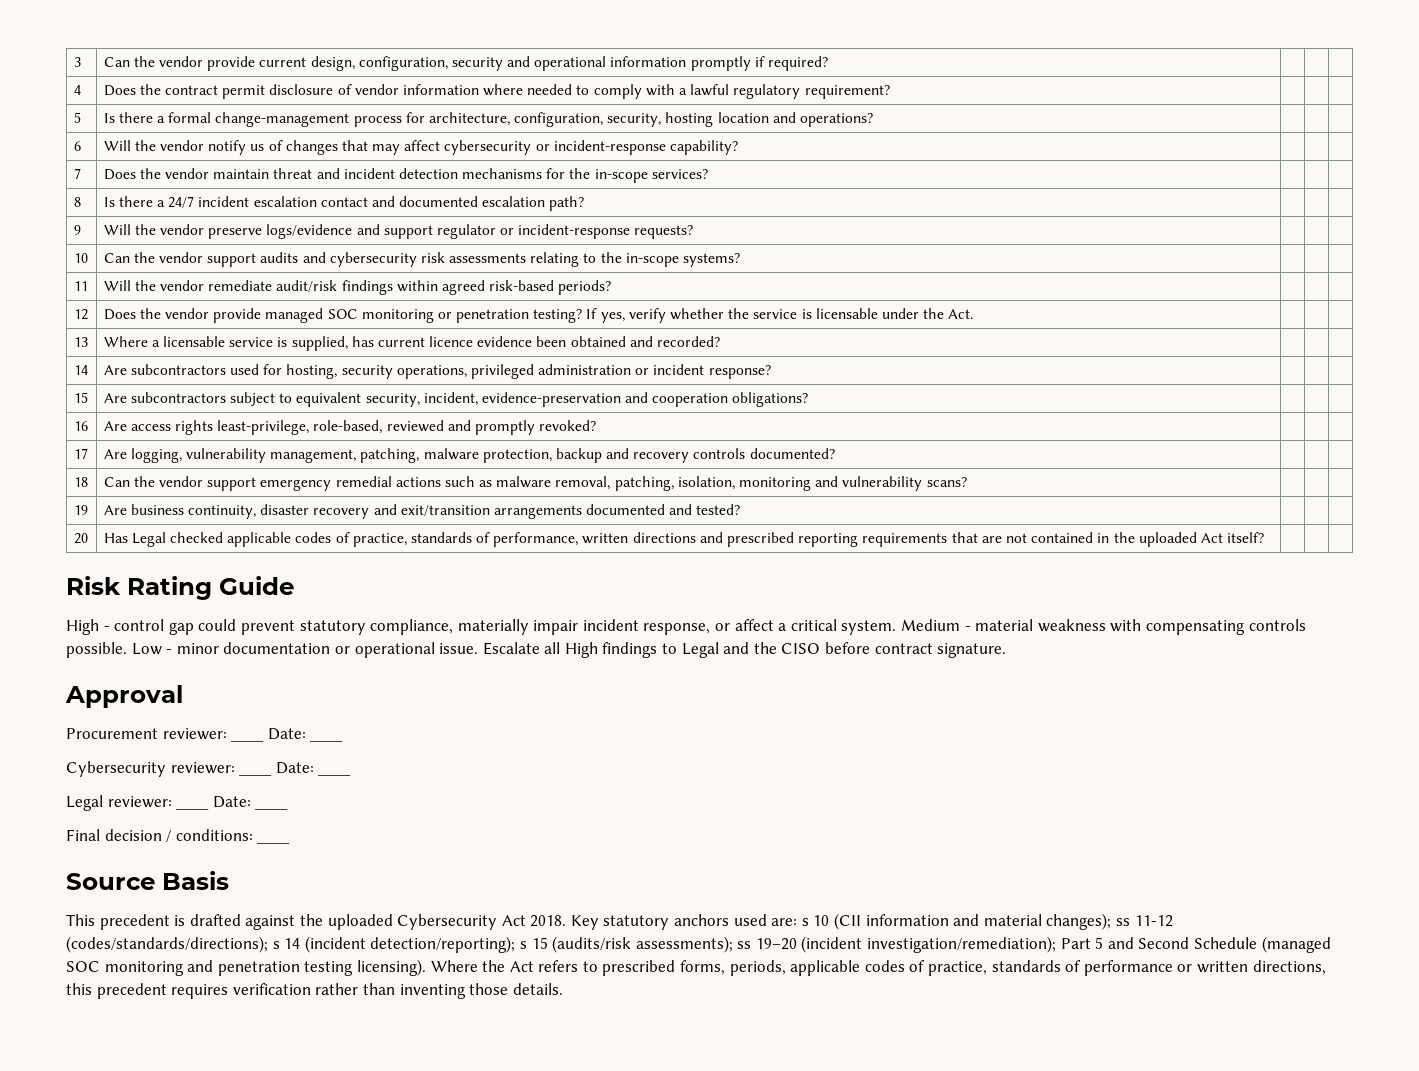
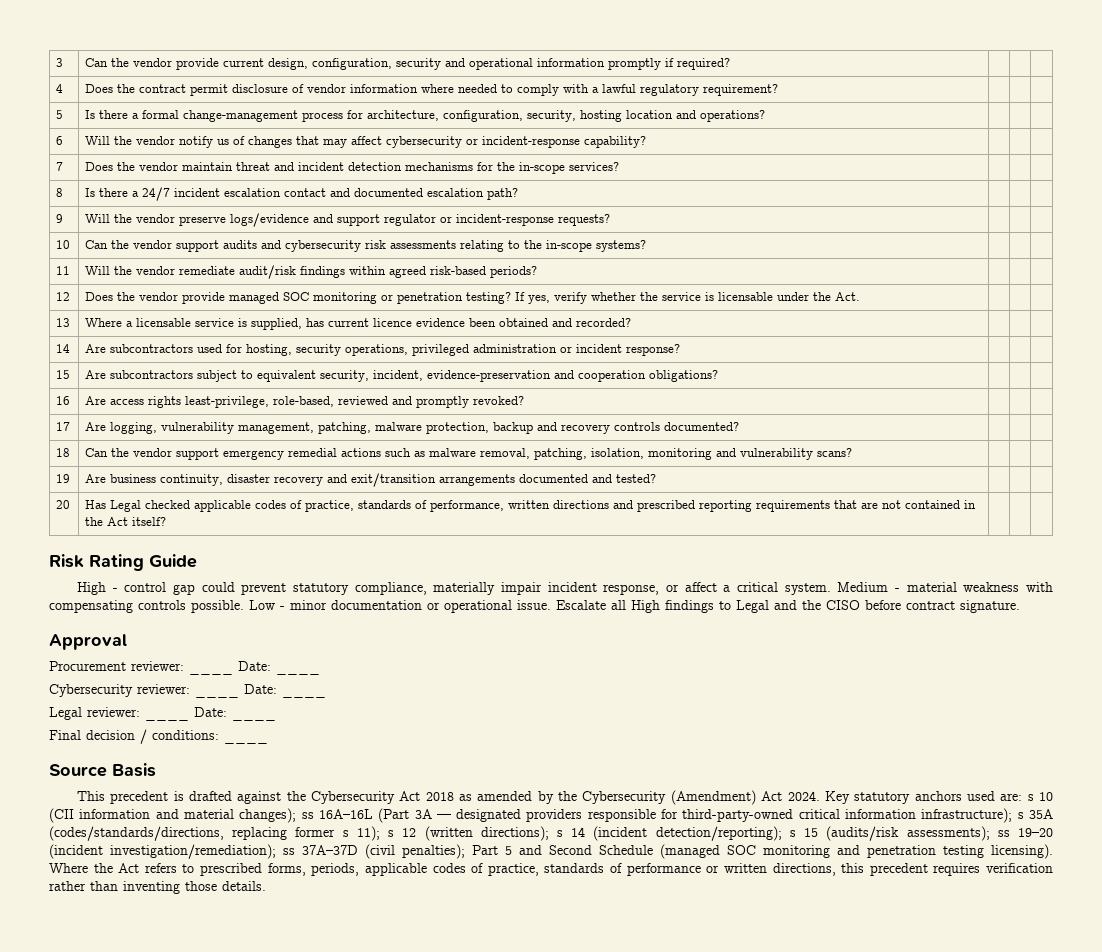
- 20 | Has Legal checked applicable codes of practice, standards of performance, written directions and prescribed reporting requirements that are not contained in the uploaded Act itself? | | |
+ 20 | Has Legal checked applicable codes of practice, standards of performance, written directions and prescribed reporting requirements that are not contained in the Act itself? | | |
- This precedent is drafted against the uploaded Cybersecurity Act 2018.
+ This precedent is drafted against the Cybersecurity Act 2018 as amended by the Cybersecurity (Amendment) Act 2024.
- Key statutory anchors used are: s 10 (CII information and material changes); ss 11-12 (codes/standards/directions); s 14 (incident detection/reporting); s 15 (audits/risk assessments); ss 19–20 (incident investigation/remediation); Part 5 and Second Schedule (managed SOC monitoring and penetration testing licensing).
+ Key statutory anchors used are: s 10 (CII information and material changes); ss 16A–16L (Part 3A — designated providers responsible for third-party-owned critical information infrastructure); s 35A (codes/standards/directions, replacing former s 11); s 12 (written directions); s 14 (incident detection/reporting); s 15 (audits/risk assessments); ss 19–20 (incident investigation/remediation); ss 37A–37D (civil penalties); Part 5 and Second Schedule (managed SOC monitoring and penetration testing licensing).

